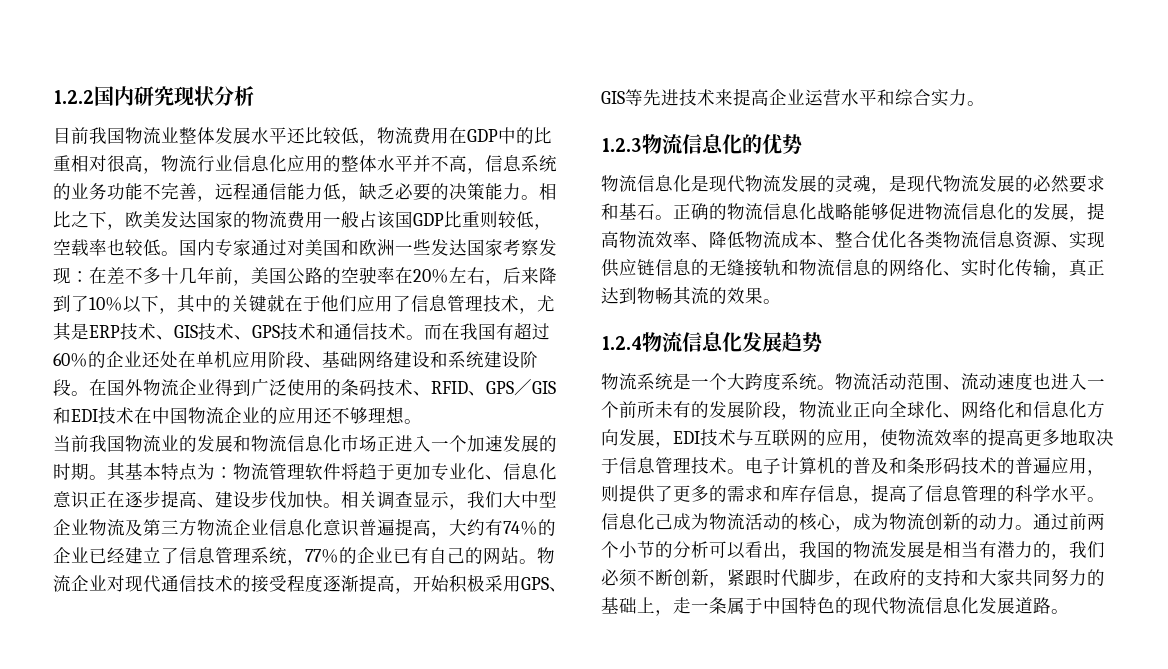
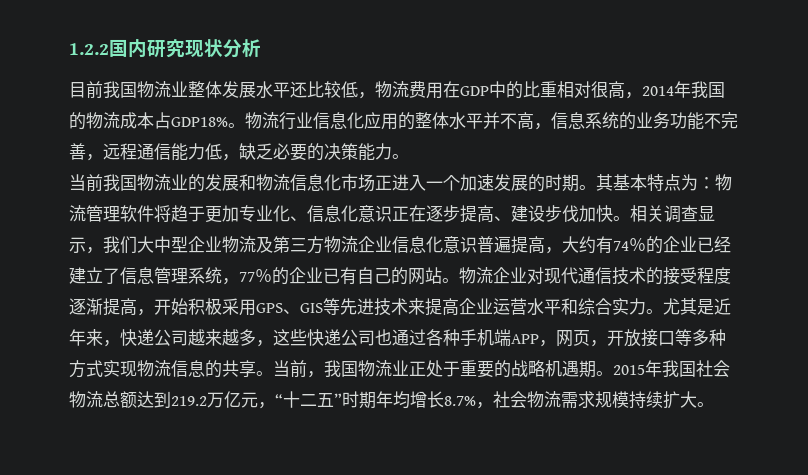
- 目前我国物流业整体发展水平还比较低，物流费用在GDP中的比重相对很高，物流行业信息化应用的整体水平并不高，信息系统的业务功能不完善，远程通信能力低，缺乏必要的决策能力。相比之下，欧美发达国家的物流费用一般占该国GDP比重则较低，空载率也较低。国内专家通过对美国和欧洲一些发达国家考察发现：在差不多十几年前，美国公路的空驶率在20％左右，后来降到了10％以下，其中的关键就在于他们应用了信息管理技术，尤其是ERP技术、GIS技术、GPS技术和通信技术。而在我国有超过60％的企业还处在单机应用阶段、基础网络建设和系统建设阶段。在国外物流企业得到广泛使用的条码技术、RFID、GPS／GIS和EDI技术在中国物流企业的应用还不够理想。
+ 目前我国物流业整体发展水平还比较低，物流费用在GDP中的比重相对很高，2014年我国的物流成本占GDP18%。物流行业信息化应用的整体水平并不高，信息系统的业务功能不完善，远程通信能力低，缺乏必要的决策能力。
- 物流企业对现代通信技术的接受程度逐渐提高，开始积极采用GPS、GIS等先进技术来提高企业运营水平和综合实力。
- 1.2.3物流信息化的优势
- 物流信息化是现代物流发展的灵魂，是现代物流发展的必然要求和基石。正确的物流信息化战略能够促进物流信息化的发展，提高物流效率、降低物流成本、整合优化各类物流信息资源、实现供应链信息的无缝接轨和物流信息的网络化、实时化传输，真正达到物畅其流的效果。
- 1.2.4物流信息化发展趋势
- 物流系统是一个大跨度系统。物流活动范围、流动速度也进入一个前所未有的发展阶段，物流业正向全球化、网络化和信息化方向发展，EDI技术与互联网的应用，使物流效率的提高更多地取决于信息管理技术。电子计算机的普及和条形码技术的普遍应用，则提供了更多的需求和库存信息，提高了信息管理的科学水平。信息化己成为物流活动的核心，成为物流创新的动力。通过前两个小节的分析可以看出，我国的物流发展是相当有潜力的，我们必须不断创新，紧跟时代脚步，在政府的支持和大家共同努力的基础上，走一条属于中国特色的现代物流信息化发展道路。
+ 物流企业对现代通信技术的接受程度逐渐提高，开始积极采用GPS、GIS等先进技术来提高企业运营水平和综合实力。尤其是近年来，快递公司越来越多，这些快递公司也通过各种手机端APP，网页，开放接口等多种方式实现物流信息的共享。当前，我国物流业正处于重要的战略机遇期。2015年我国社会物流总额达到219.2万亿元，“十二五”时期年均增长8.7%，社会物流需求规模持续扩大。

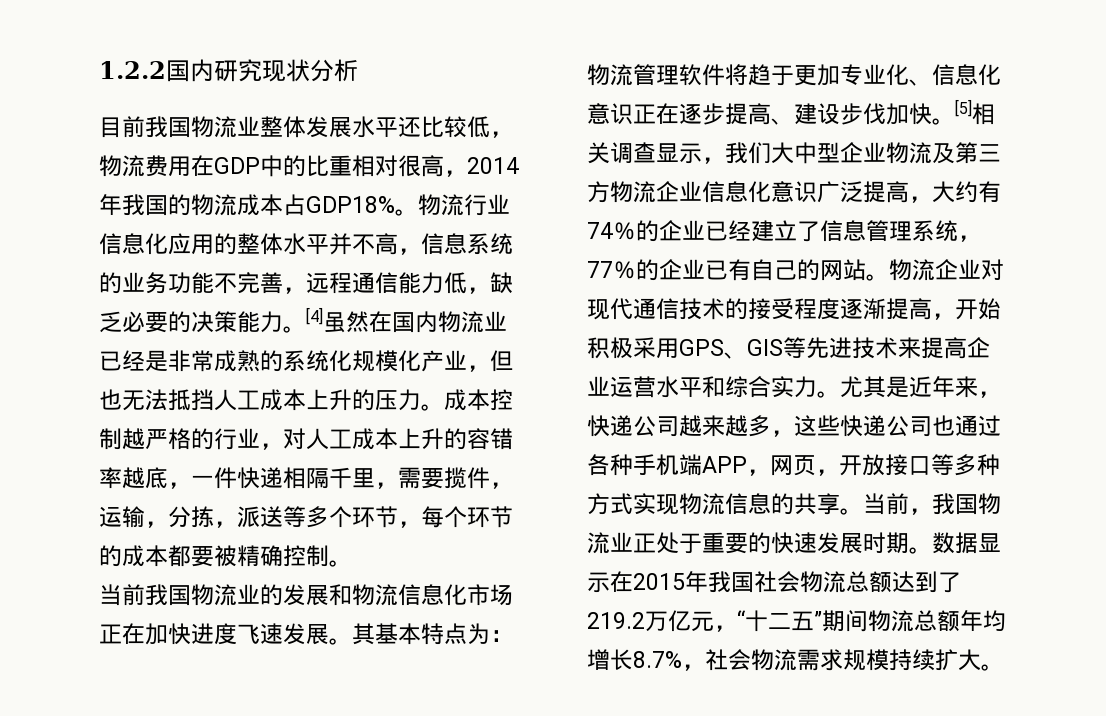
+ [4]虽然在国内物流业已经是非常成熟的系统化规模化产业，但也无法抵挡人工成本上升的压力。成本控制越严格的行业，对人工成本上升的容错率越底，一件快递相隔千里，需要揽件，运输，分拣，派送等多个环节，每个环节的成本都要被精确控制。
- 当前我国物流业的发展和物流信息化市场正进入一个加速发展的时期。
+ 当前我国物流业的发展和物流信息化市场正在加快进度飞速发展。
- 相关调查显示，我们大中型企业物流及第三方物流企业信息化意识普遍提高，大约有74％的企业已经建立了信息管理系统，77％的企业已有自己的网站。
+ [5]相关调查显示，我们大中型企业物流及第三方物流企业信息化意识广泛提高，大约有74％的企业已经建立了信息管理系统，77％的企业已有自己的网站。
- 当前，我国物流业正处于重要的战略机遇期。2015年我国社会物流总额达到219.2万亿元，“十二五”时期年均增长8.7%，社会物流需求规模持续扩大。
+ 当前，我国物流业正处于重要的快速发展时期。数据显示在2015年我国社会物流总额达到了219.2万亿元，“十二五”期间物流总额年均增长8.7%，社会物流需求规模持续扩大。

